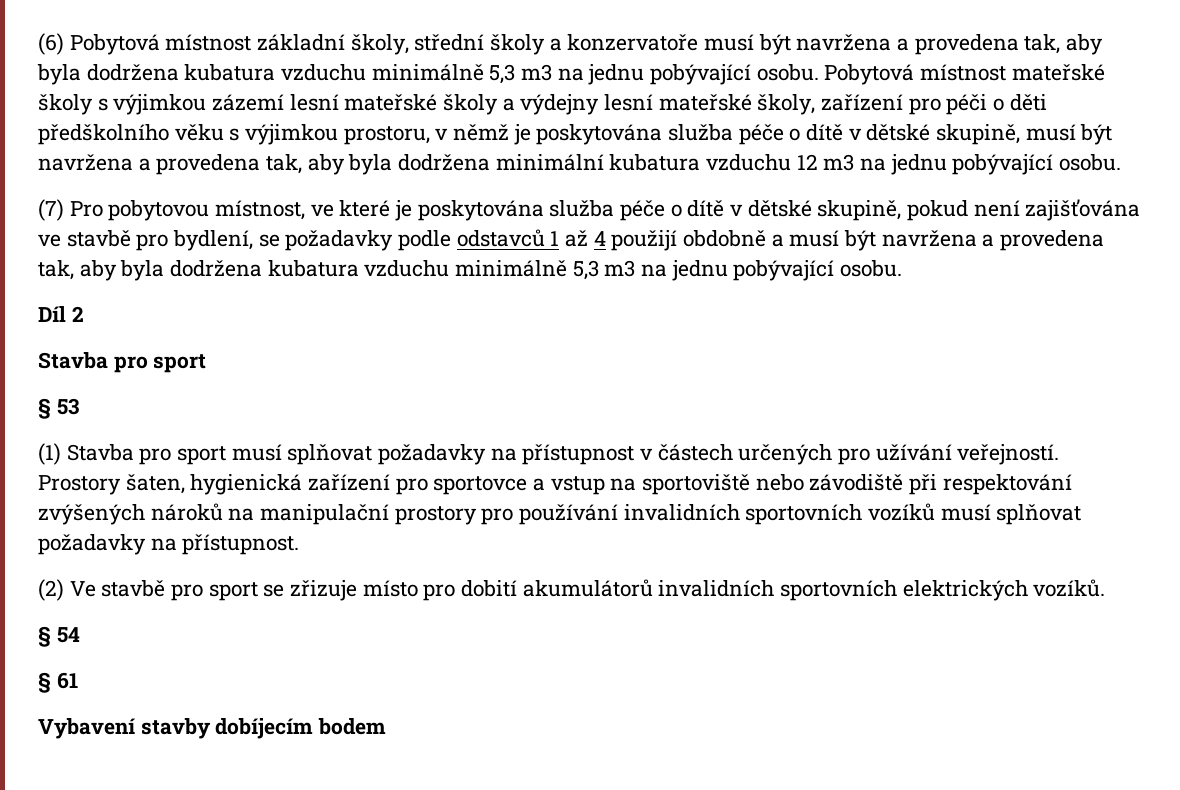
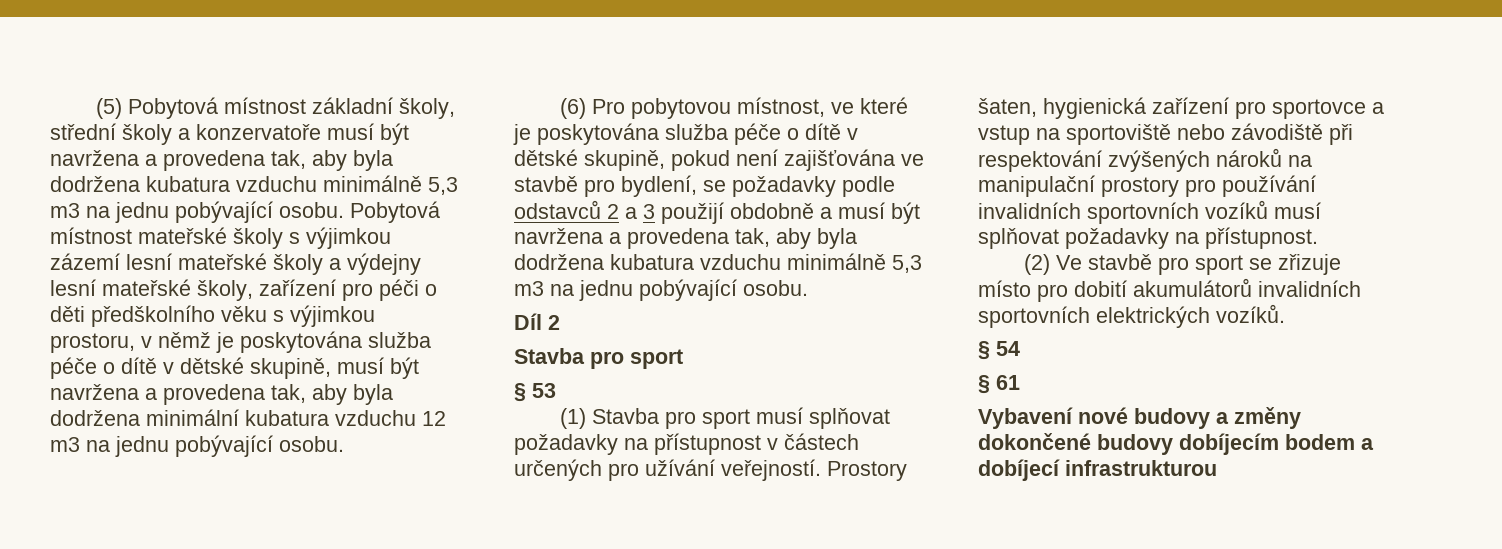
- (6) Pobytová místnost základní školy, střední školy a konzervatoře musí být navržena a provedena tak, aby byla dodržena kubatura vzduchu minimálně 5,3 m3 na jednu pobývající osobu.
+ (5) Pobytová místnost základní školy, střední školy a konzervatoře musí být navržena a provedena tak, aby byla dodržena kubatura vzduchu minimálně 5,3 m3 na jednu pobývající osobu.
- (7) Pro pobytovou místnost, ve které je poskytována služba péče o dítě v dětské skupině, pokud není zajišťována ve stavbě pro bydlení, se požadavky podle odstavců 1 až 4 použijí obdobně a musí být navržena a provedena tak, aby byla dodržena kubatura vzduchu minimálně 5,3 m3 na jednu pobývající osobu.
+ (6) Pro pobytovou místnost, ve které je poskytována služba péče o dítě v dětské skupině, pokud není zajišťována ve stavbě pro bydlení, se požadavky podle odstavců 2 a 3 použijí obdobně a musí být navržena a provedena tak, aby byla dodržena kubatura vzduchu minimálně 5,3 m3 na jednu pobývající osobu.
- Vybavení stavby dobíjecím bodem
+ Vybavení nové budovy a změny dokončené budovy dobíjecím bodem a dobíjecí infrastrukturou

